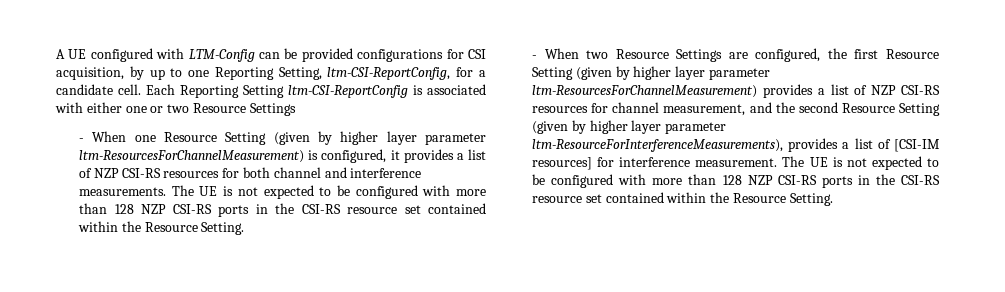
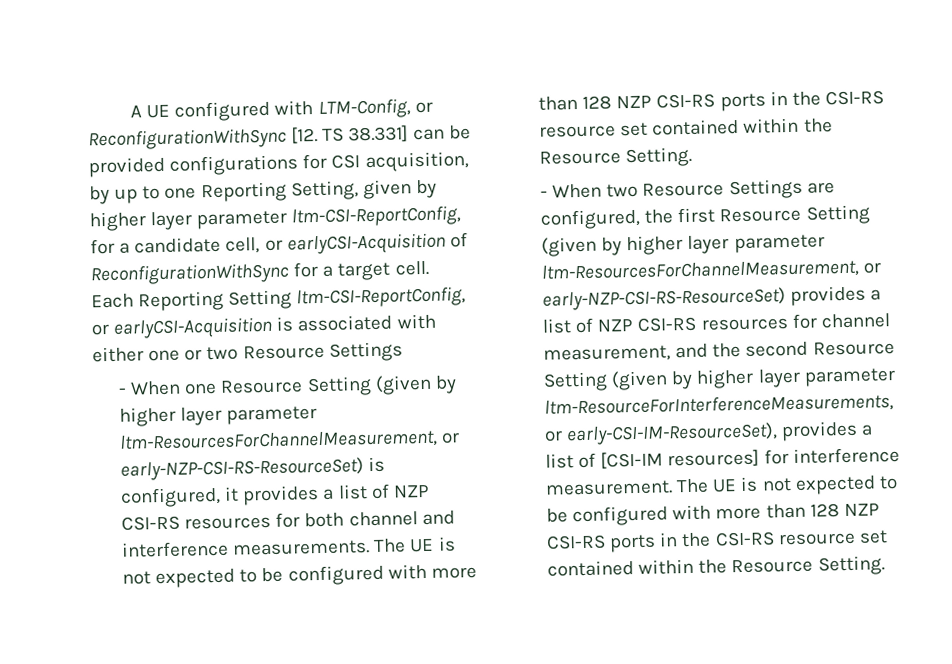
- A UE configured with LTM-Config can be provided configurations for CSI acquisition, by up to one Reporting Setting, ltm-CSI-ReportConfig, for a candidate cell.
+ A UE configured with LTM-Config, or ReconfigurationWithSync [12. TS 38.331] can be provided configurations for CSI acquisition, by up to one Reporting Setting, given by higher layer parameter ltm-CSI-ReportConfig, for a candidate cell, or earlyCSI-Acquisition of ReconfigurationWithSync for a target cell.
- Each Reporting Setting ltm-CSI-ReportConfig is associated with either one or two Resource Settings
+ Each Reporting Setting ltm-CSI-ReportConfig, or earlyCSI-Acquisition is associated with either one or two Resource Settings
- - When one Resource Setting (given by higher layer parameter ltm-ResourcesForChannelMeasurement) is configured, it provides a list of NZP CSI-RS resources for both channel and interference measurements.
+ - When one Resource Setting (given by higher layer parameter ltm-ResourcesForChannelMeasurement, or early-NZP-CSI-RS-ResourceSet) is configured, it provides a list of NZP CSI-RS resources for both channel and interference measurements.
- - When two Resource Settings are configured, the first Resource Setting (given by higher layer parameter ltm-ResourcesForChannelMeasurement) provides a list of NZP CSI-RS resources for channel measurement, and the second Resource Setting (given by higher layer parameter ltm-ResourceForInterferenceMeasurements), provides a list of [CSI-IM resources] for interference measurement.
+ - When two Resource Settings are configured, the first Resource Setting (given by higher layer parameter ltm-ResourcesForChannelMeasurement, or early-NZP-CSI-RS-ResourceSet) provides a list of NZP CSI-RS resources for channel measurement, and the second Resource Setting (given by higher layer parameter ltm-ResourceForInterferenceMeasurements, or early-CSI-IM-ResourceSet), provides a list of [CSI-IM resources] for interference measurement.

